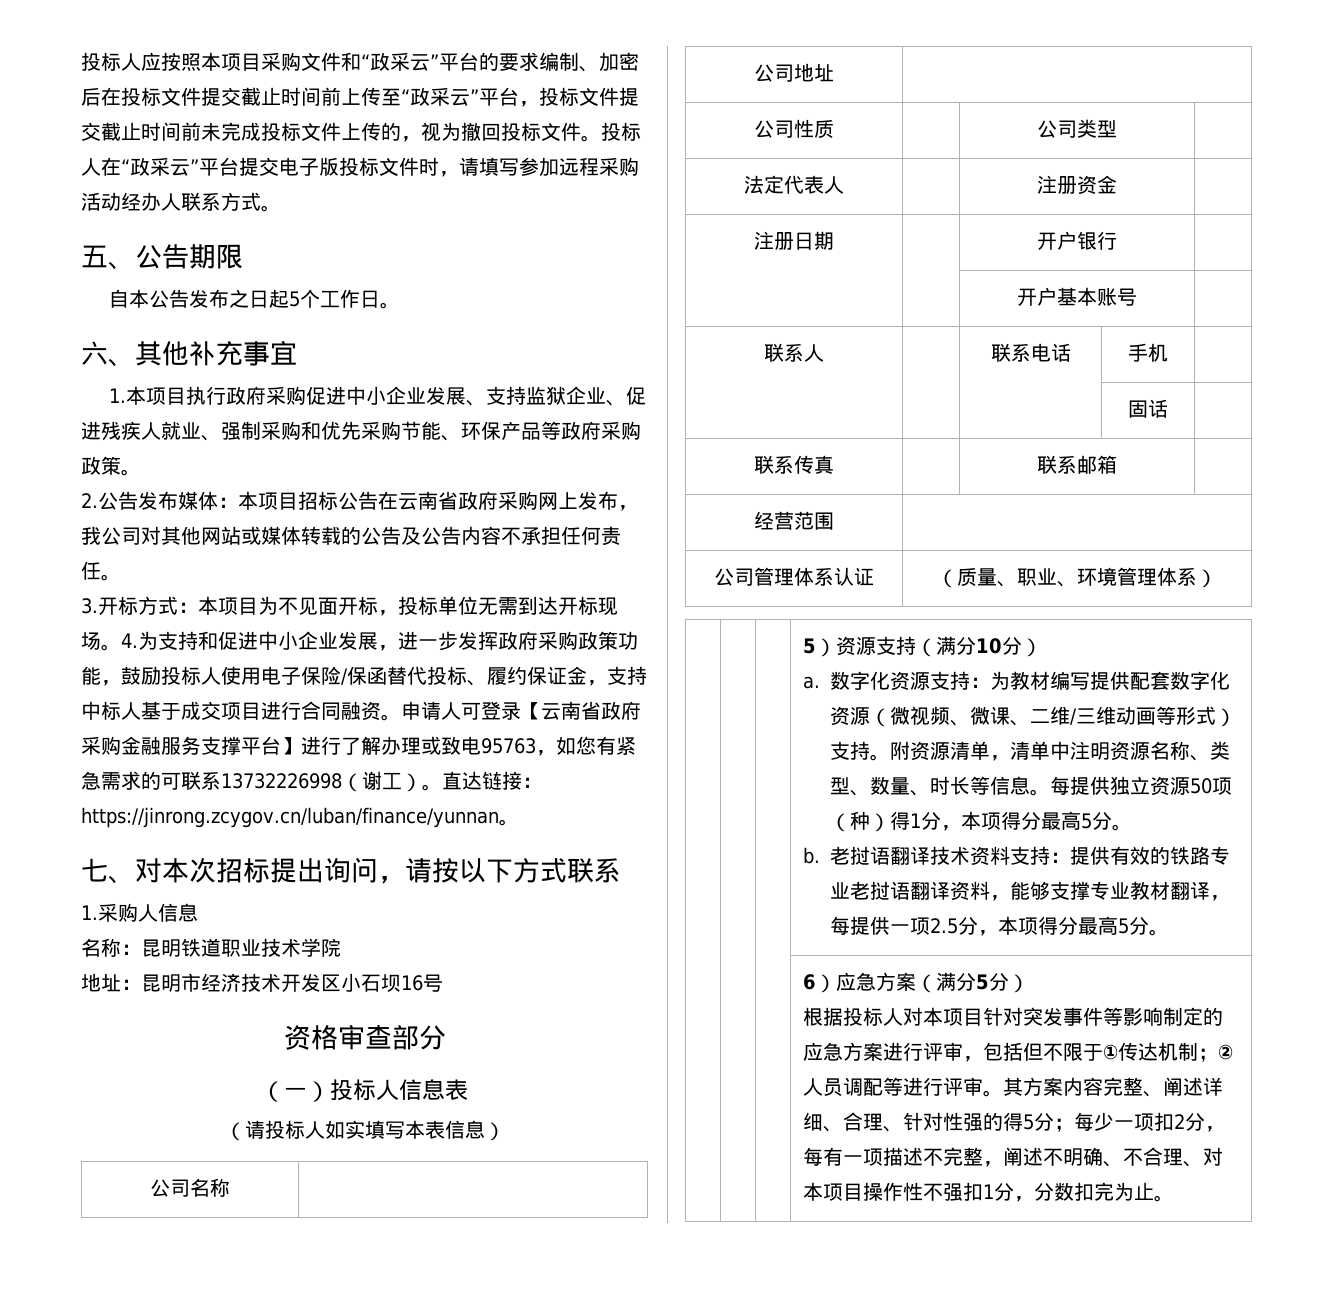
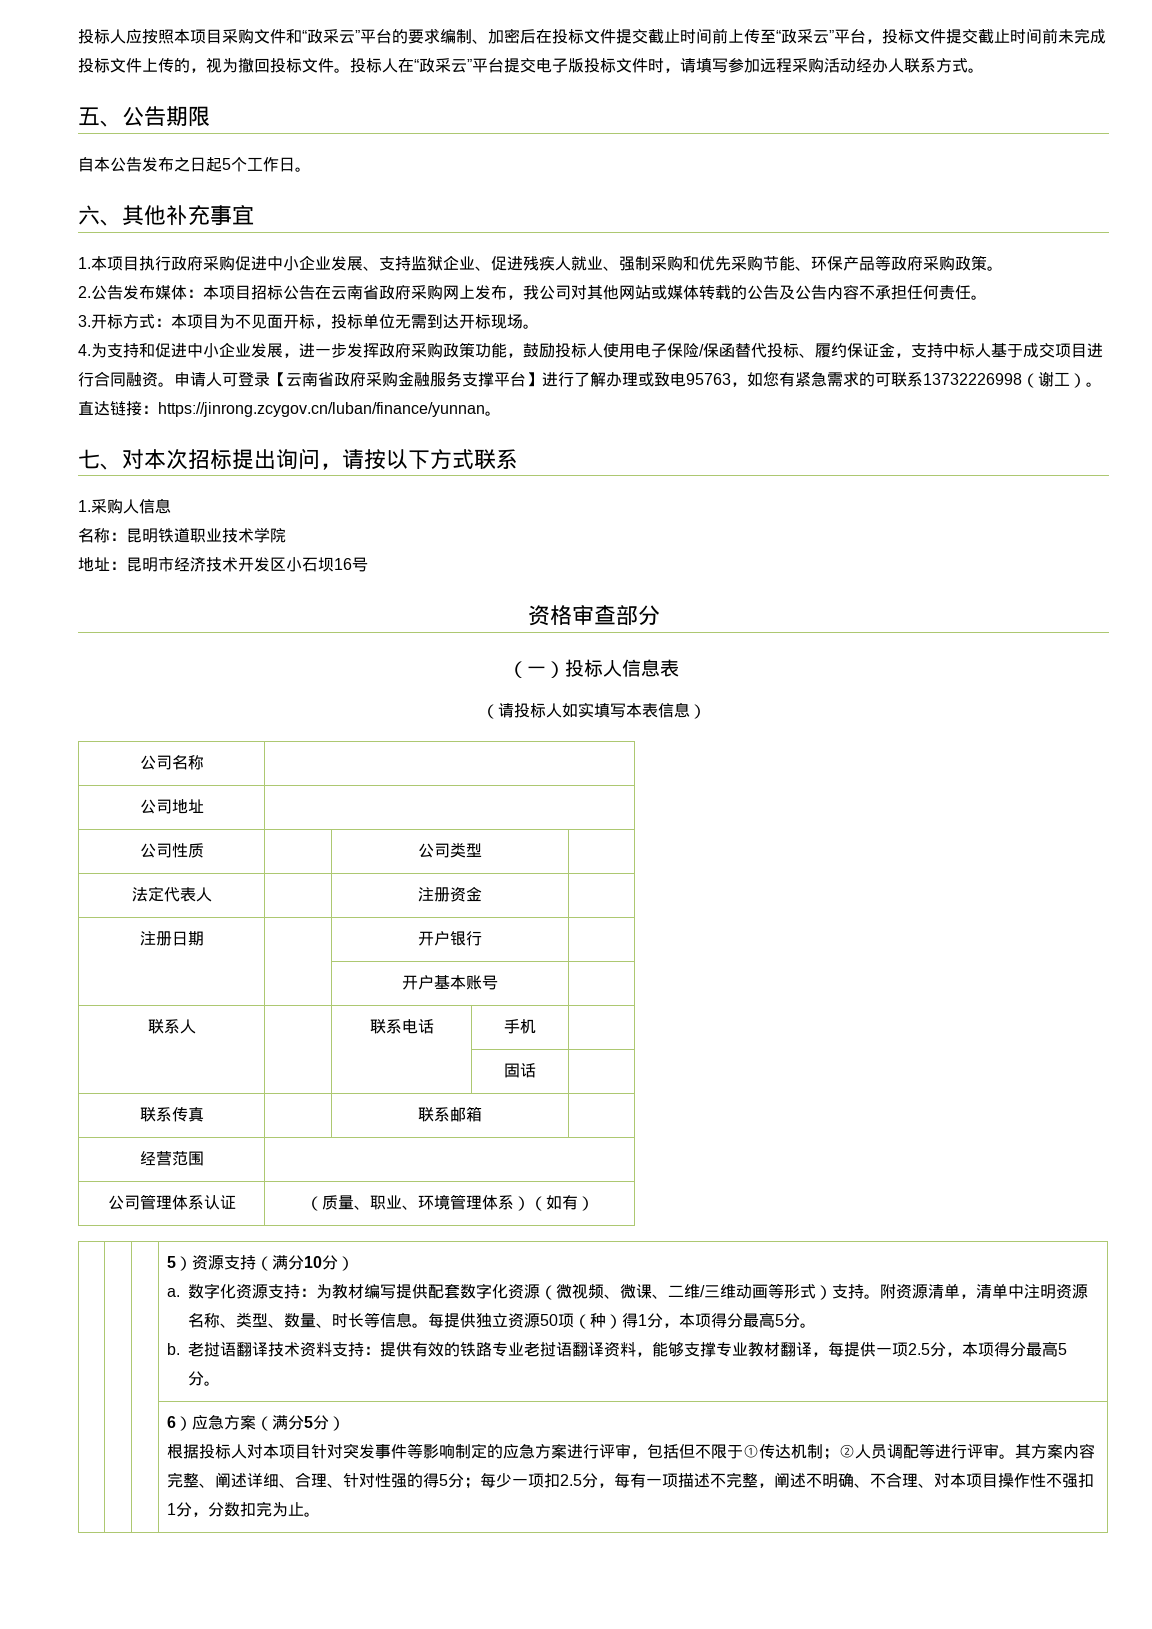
- 3.开标方式：本项目为不见面开标，投标单位无需到达开标现场。4.为支持和促进中小企业发展，进一步发挥政府采购政策功能，鼓励投标人使用电子保险/保函替代投标、履约保证金，支持中标人基于成交项目进行合同融资。
+ 3.开标方式：本项目为不见面开标，投标单位无需到达开标现场。
+ 4.为支持和促进中小企业发展，进一步发挥政府采购政策功能，鼓励投标人使用电子保险/保函替代投标、履约保证金，支持中标人基于成交项目进行合同融资。
- 公司管理体系认证 | （质量、职业、环境管理体系）
+ 公司管理体系认证 | （质量、职业、环境管理体系）（如有）
- 其方案内容完整、阐述详细、合理、针对性强的得5分；每少一项扣2分，每有一项描述不完整，阐述不明确、不合理、对本项目操作性不强扣1分，分数扣完为止。
+ 其方案内容完整、阐述详细、合理、针对性强的得5分；每少一项扣2.5分，每有一项描述不完整，阐述不明确、不合理、对本项目操作性不强扣1分，分数扣完为止。

